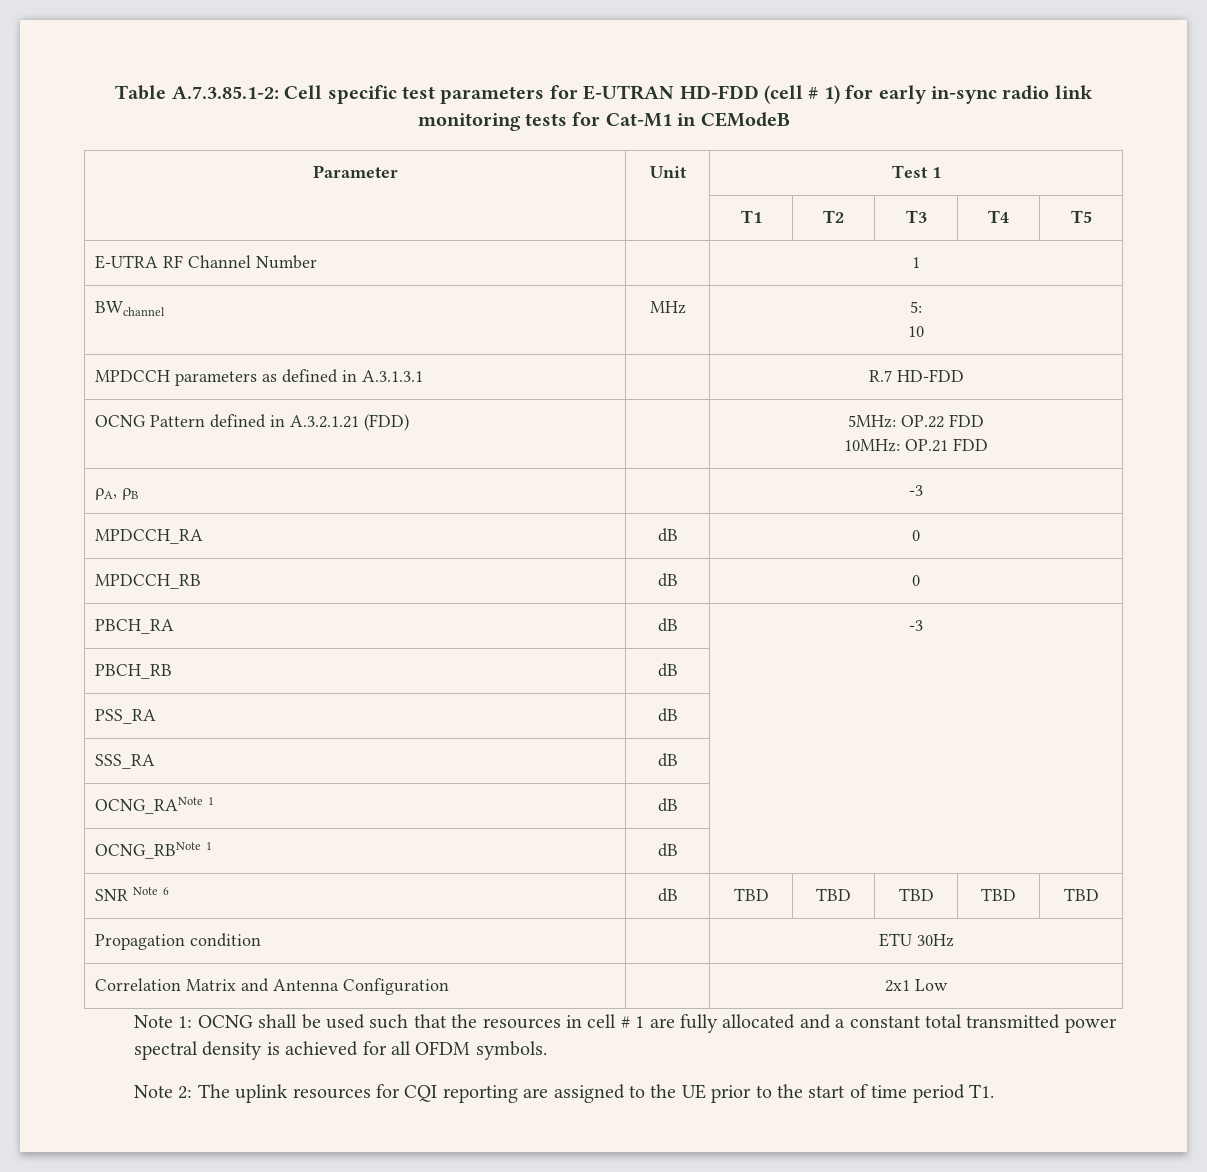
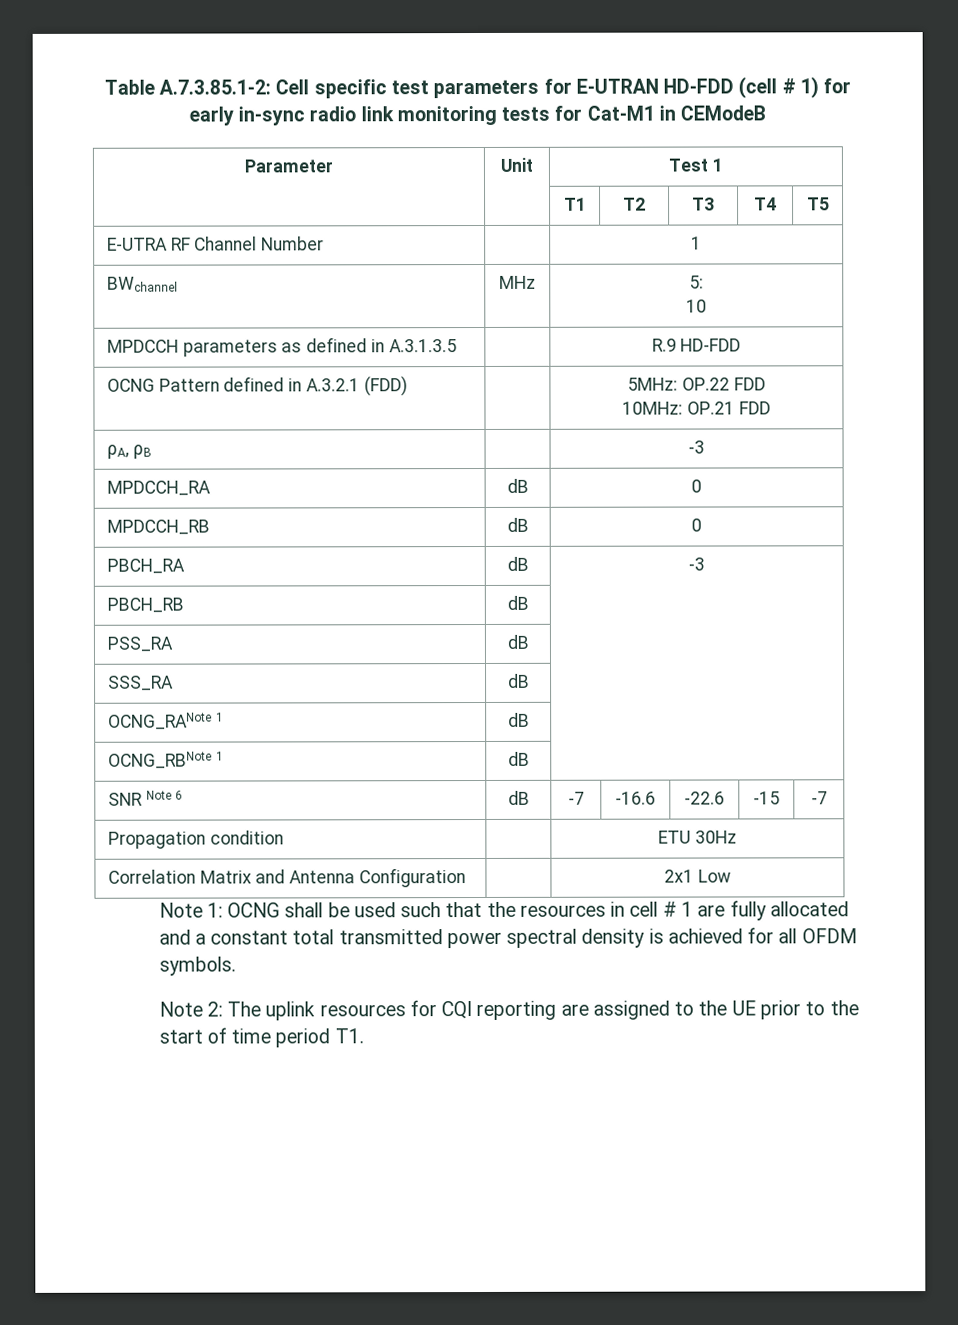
- MPDCCH parameters as defined in A.3.1.3.1 | | R.7 HD-FDD
+ MPDCCH parameters as defined in A.3.1.3.5 | | R.9 HD-FDD
- OCNG Pattern defined in A.3.2.1.21 (FDD) | | 5MHz: OP.22 FDD
+ OCNG Pattern defined in A.3.2.1 (FDD) | | 5MHz: OP.22 FDD
- SNR Note 6 | dB | TBD | TBD | TBD | TBD | TBD
+ SNR Note 6 | dB | -7 | -16.6 | -22.6 | -15 | -7

